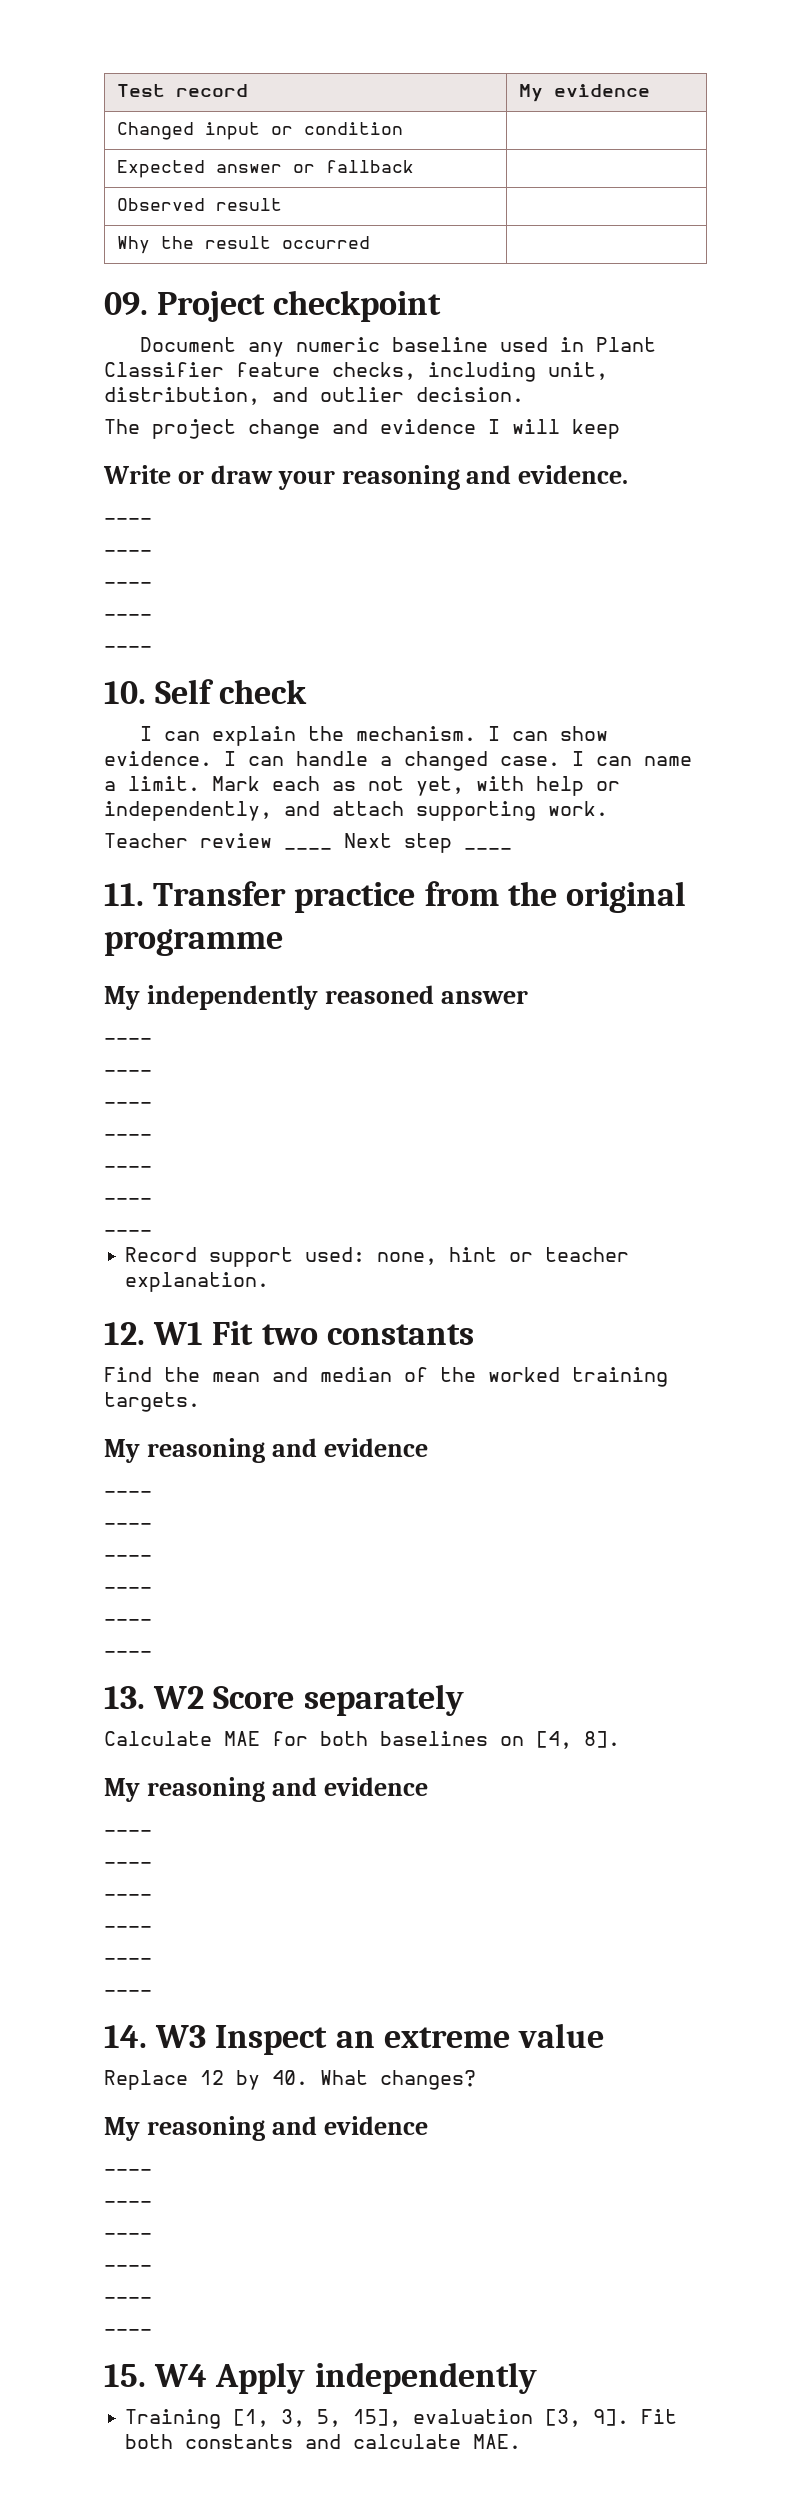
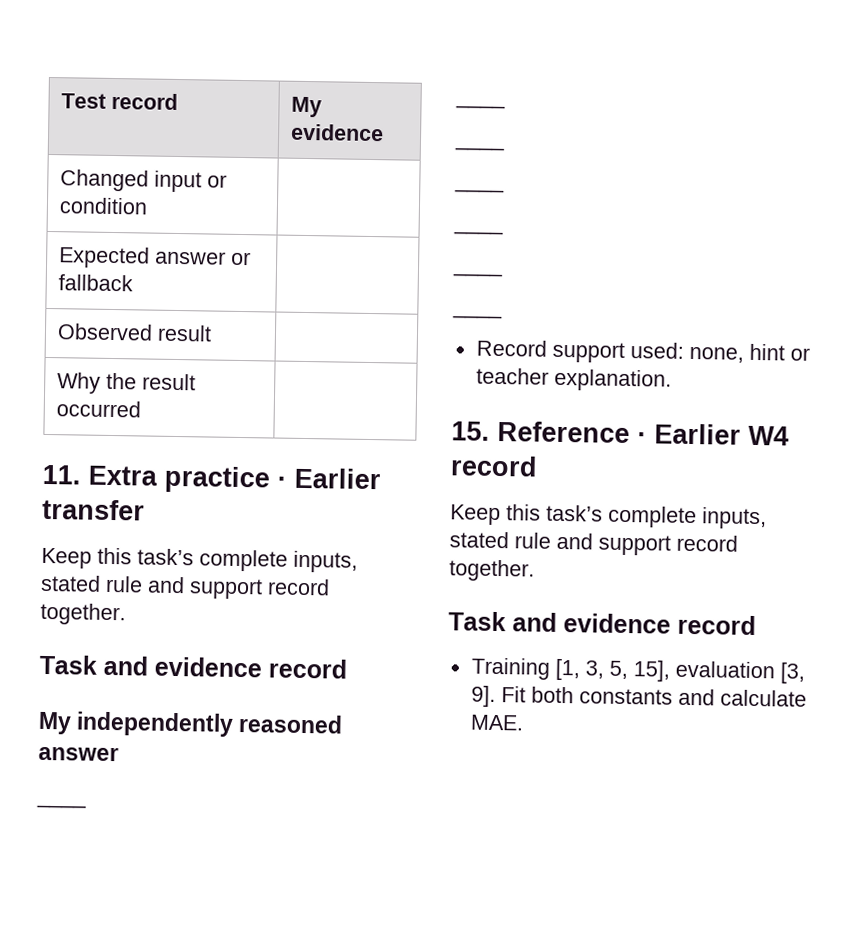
- 09. Project checkpoint
- Document any numeric baseline used in Plant Classifier feature checks, including unit, distribution, and outlier decision.
- The project change and evidence I will keep
- Write or draw your reasoning and evidence.
- ____
- ____
- ____
- ____
- ____
- 10. Self check
- I can explain the mechanism. I can show evidence. I can handle a changed case. I can name a limit. Mark each as not yet, with help or independently, and attach supporting work.
- Teacher review ____ Next step ____
- 11. Transfer practice from the original programme
+ 11. Extra practice · Earlier transfer
+ Keep this task’s complete inputs, stated rule and support record together.
+ Task and evidence record
- 12. W1 Fit two constants
- Find the mean and median of the worked training targets.
- My reasoning and evidence
- ____
- ____
- ____
- ____
- ____
- ____
- 13. W2 Score separately
- Calculate MAE for both baselines on [4, 8].
- My reasoning and evidence
- ____
- ____
- ____
- ____
- ____
- ____
- 14. W3 Inspect an extreme value
- Replace 12 by 40. What changes?
- My reasoning and evidence
- ____
- ____
- ____
- ____
- ____
- ____
- 15. W4 Apply independently
+ 15. Reference · Earlier W4 record
+ Keep this task’s complete inputs, stated rule and support record together.
+ Task and evidence record

